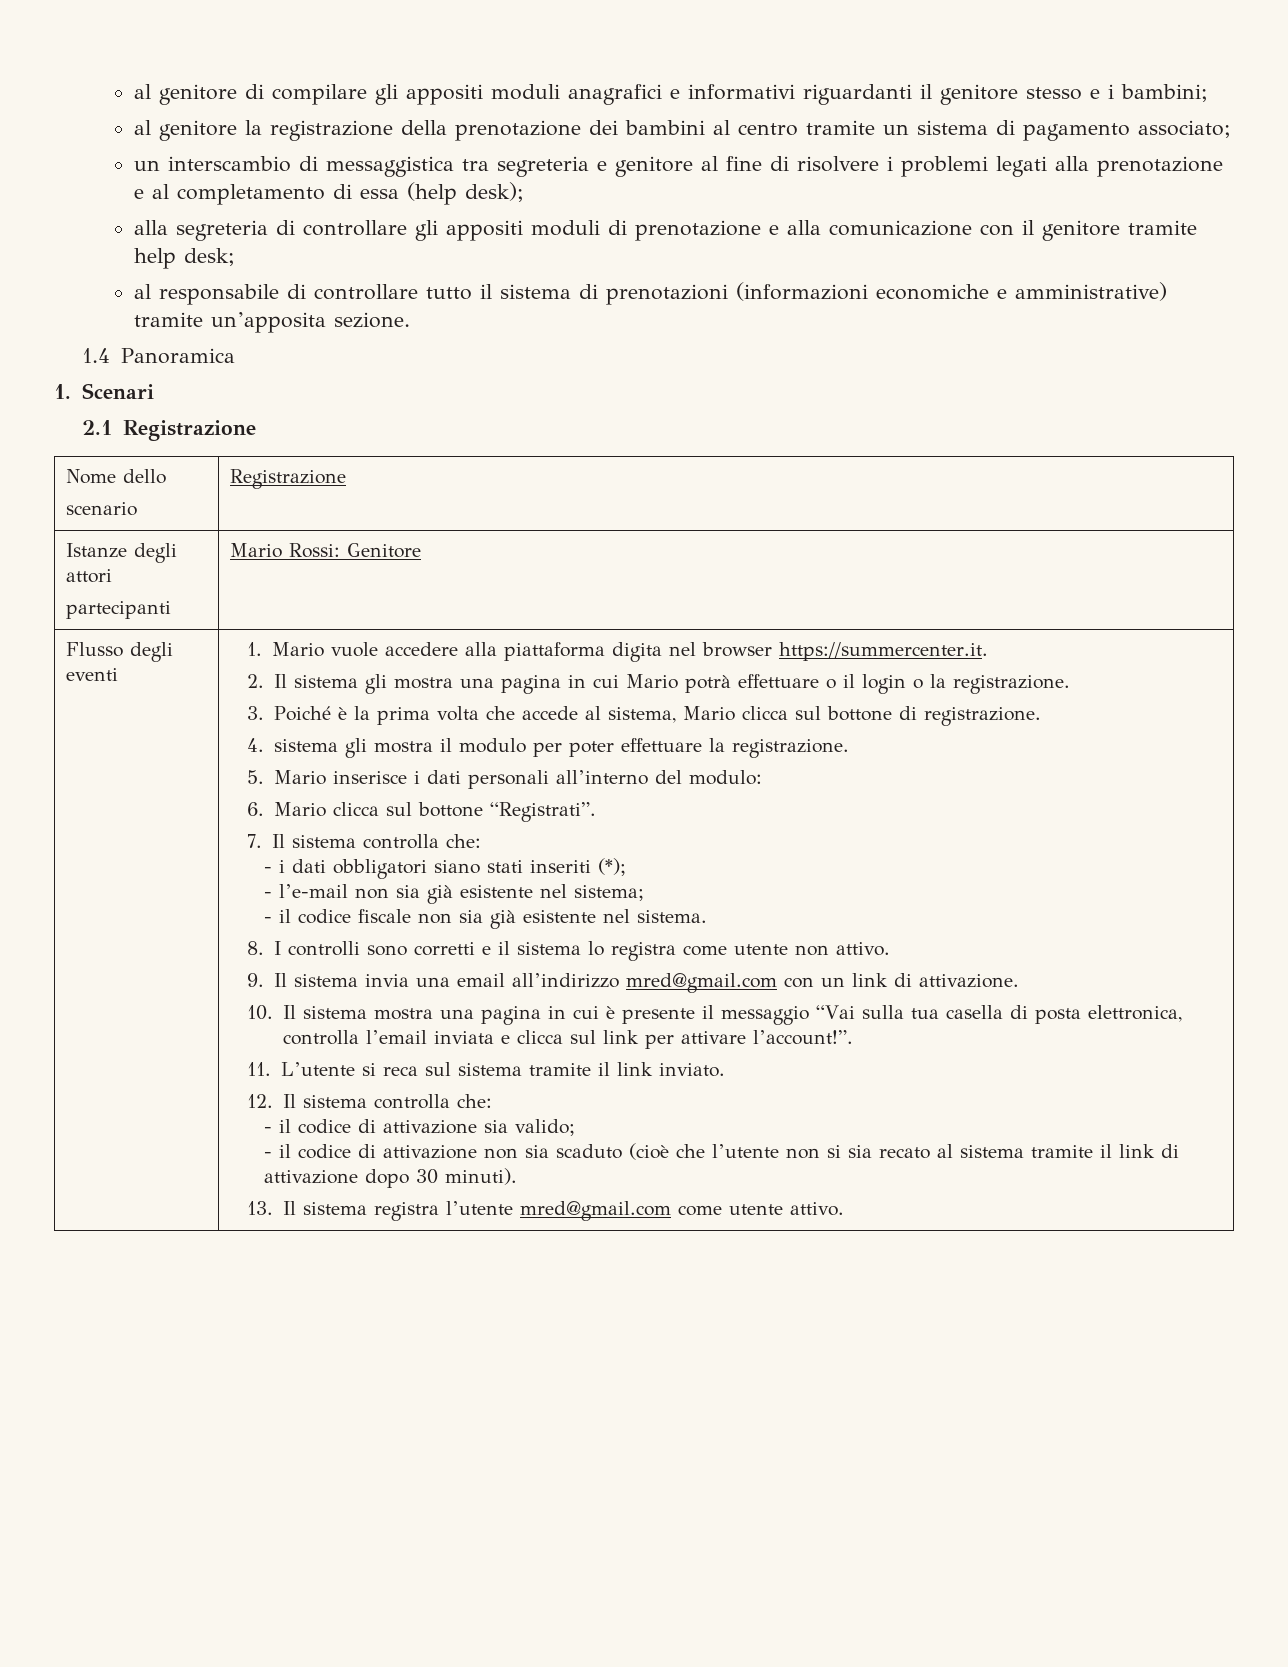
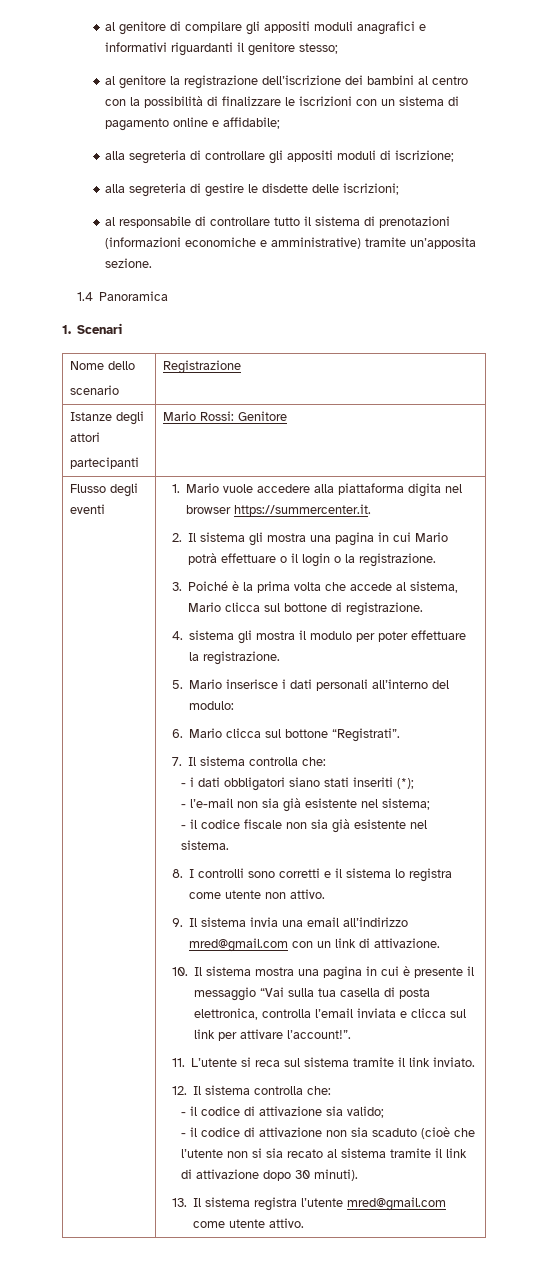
- al genitore di compilare gli appositi moduli anagrafici e informativi riguardanti il genitore stesso e i bambini;
+ al genitore di compilare gli appositi moduli anagrafici e informativi riguardanti il genitore stesso;
- al genitore la registrazione della prenotazione dei bambini al centro tramite un sistema di pagamento associato;
- un interscambio di messaggistica tra segreteria e genitore al fine di risolvere i problemi legati alla prenotazione e al completamento di essa (help desk);
+ al genitore la registrazione dell’iscrizione dei bambini al centro con la possibilità di finalizzare le iscrizioni con un sistema di pagamento online e affidabile;
- alla segreteria di controllare gli appositi moduli di prenotazione e alla comunicazione con il genitore tramite help desk;
+ alla segreteria di controllare gli appositi moduli di iscrizione;
+ alla segreteria di gestire le disdette delle iscrizioni;
- 2.1 Registrazione

